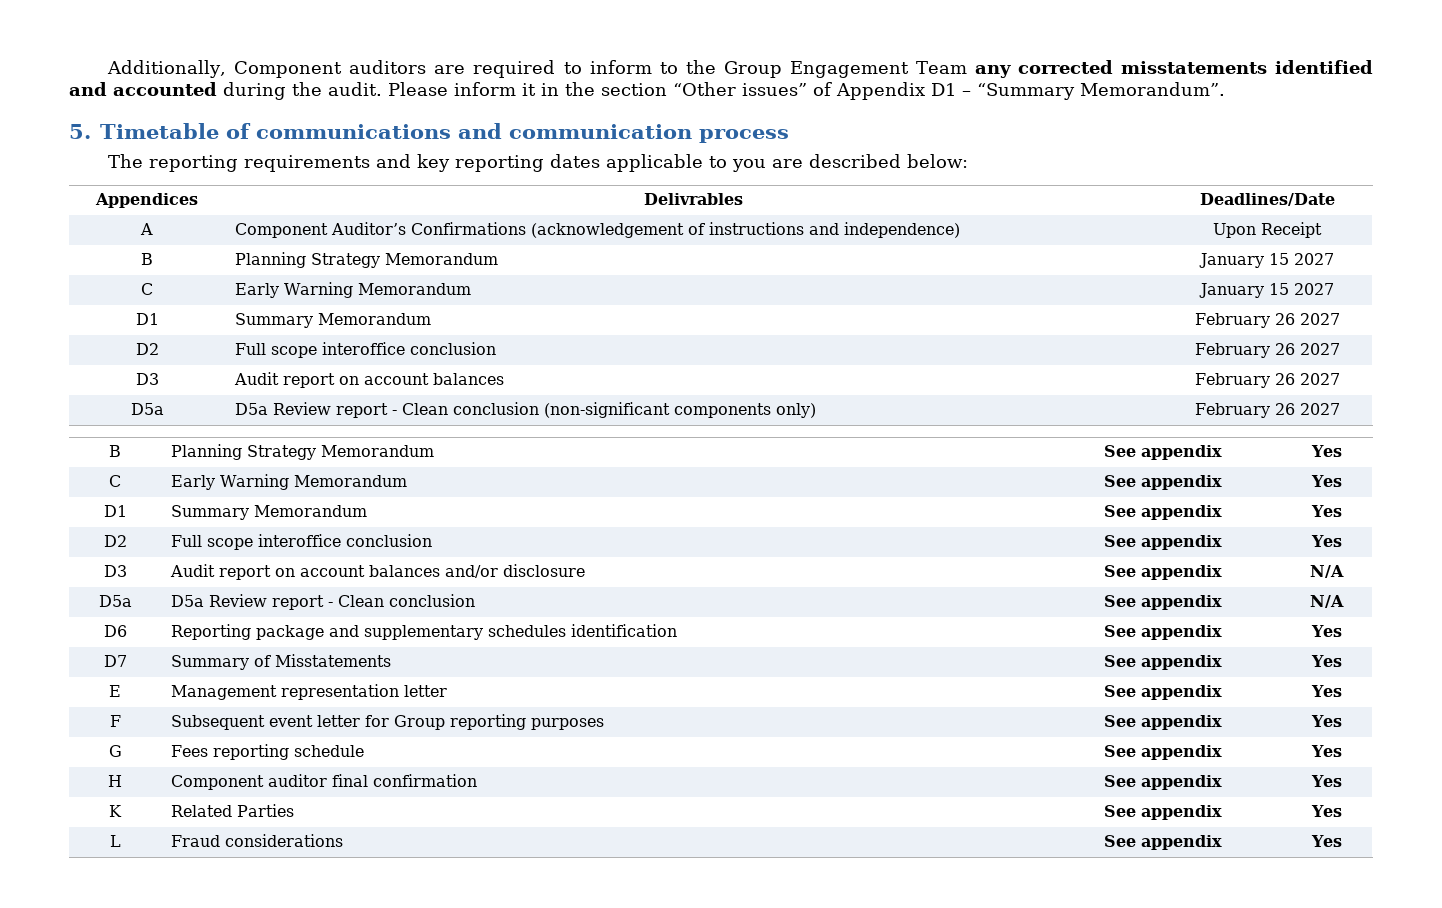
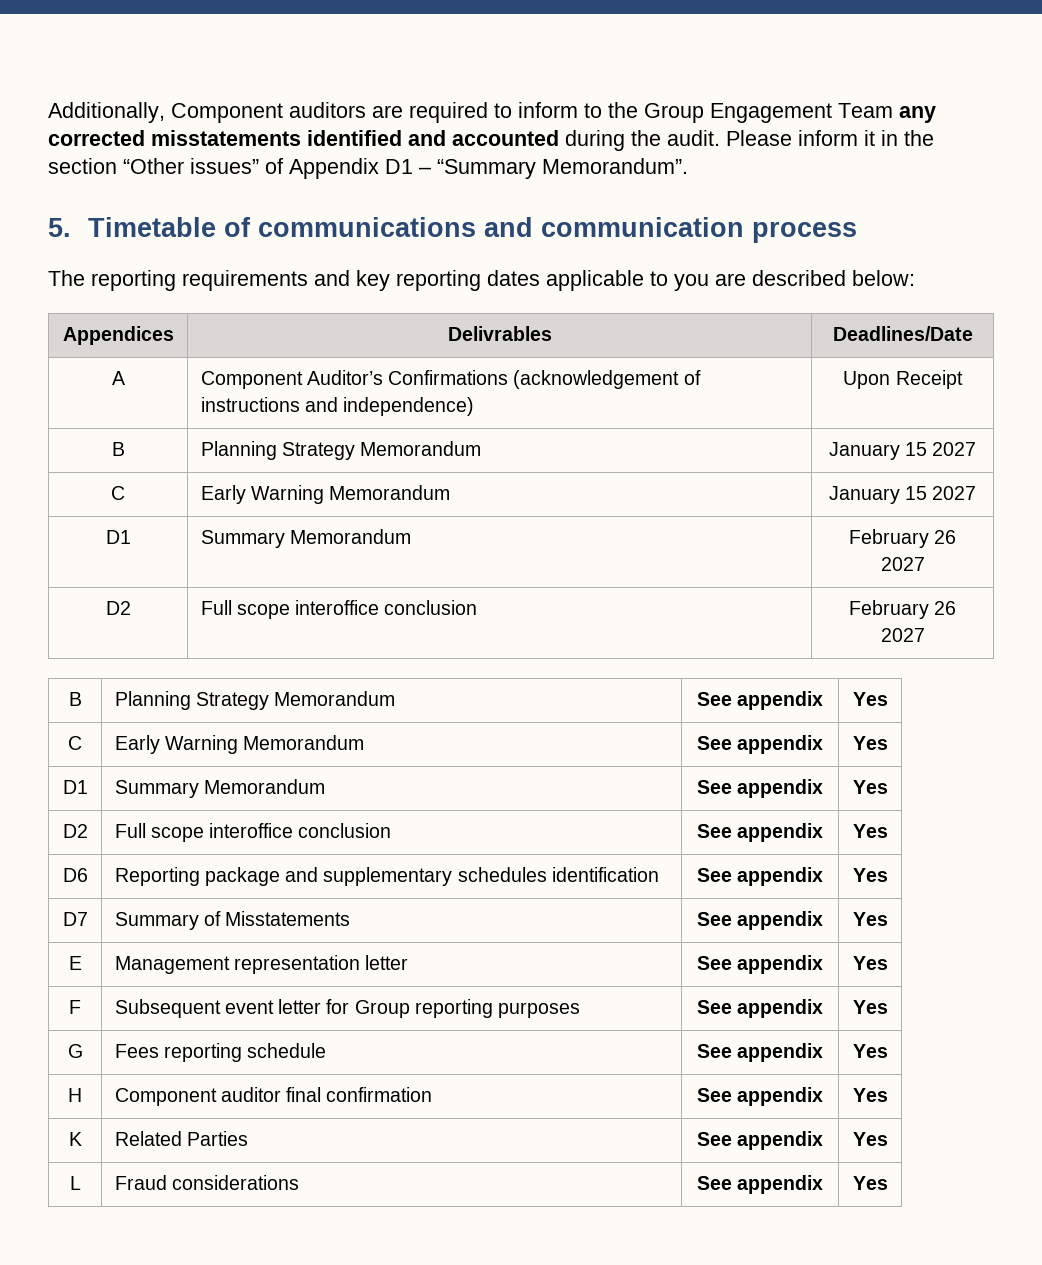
- D3 | Audit report on account balances | February 26 2027
- D5a | D5a Review report - Clean conclusion (non-significant components only) | February 26 2027
- D3 | Audit report on account balances and/or disclosure | See appendix | N/A
- D5a | D5a Review report - Clean conclusion | See appendix | N/A

